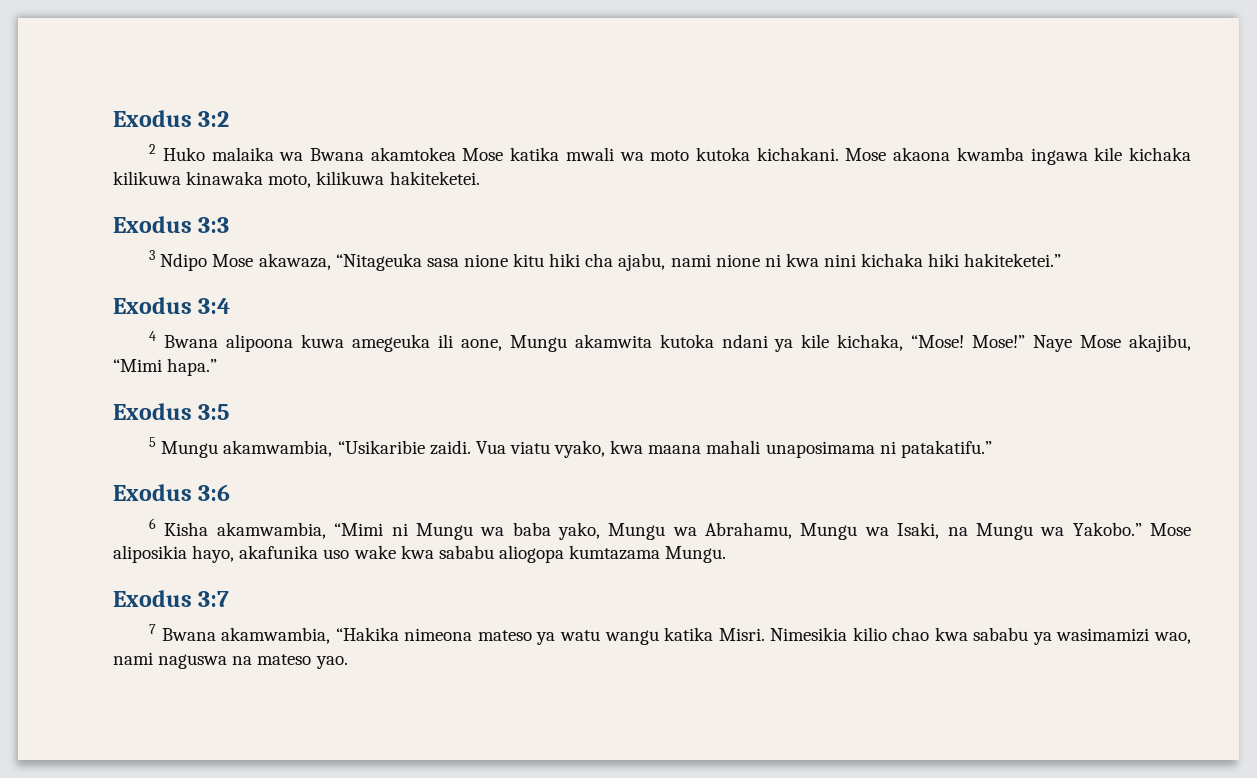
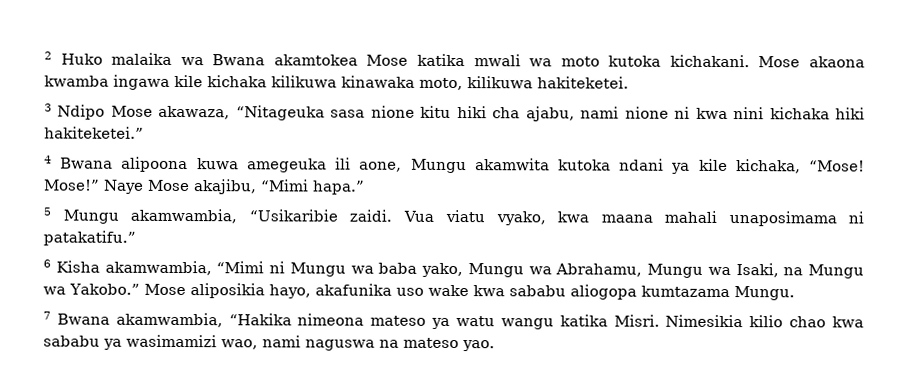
- Exodus 3:2
- Exodus 3:3
- Exodus 3:4
- Exodus 3:5
- Exodus 3:6
- Exodus 3:7

